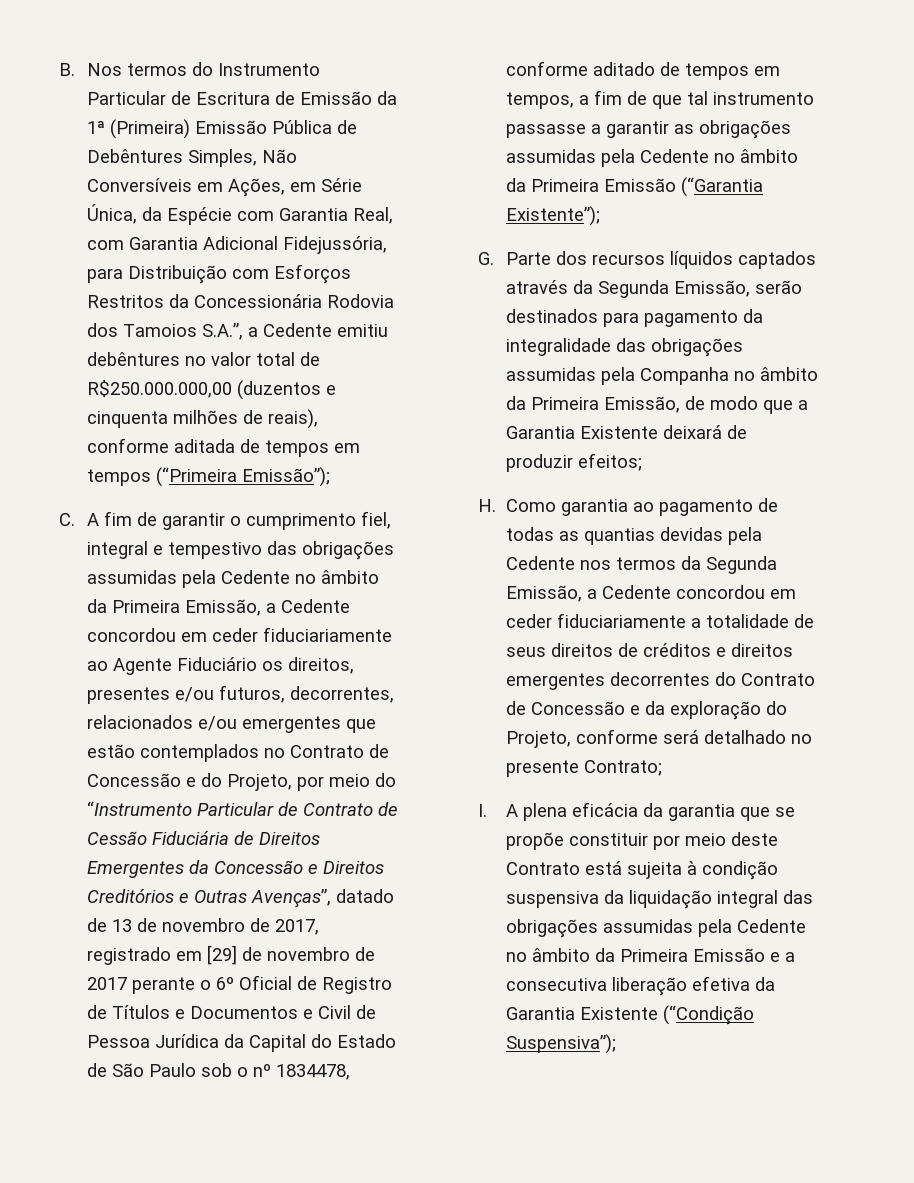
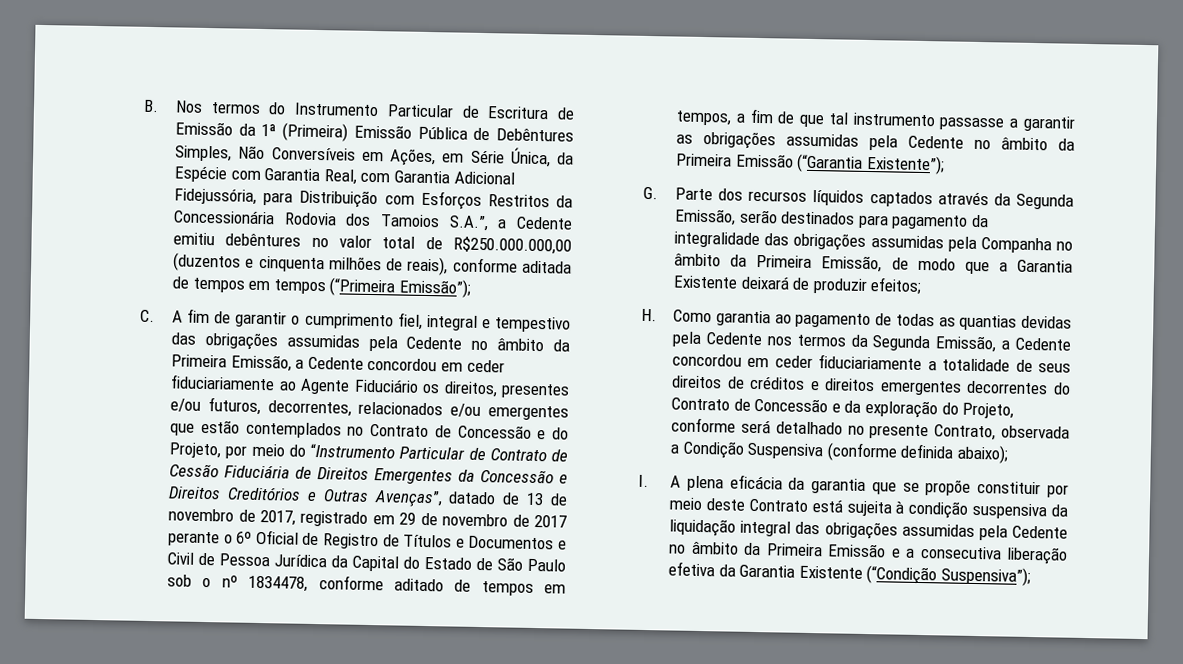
- C. A fim de garantir o cumprimento fiel, integral e tempestivo das obrigações assumidas pela Cedente no âmbito da Primeira Emissão, a Cedente concordou em ceder fiduciariamente ao Agente Fiduciário os direitos, presentes e/ou futuros, decorrentes, relacionados e/ou emergentes que estão contemplados no Contrato de Concessão e do Projeto, por meio do “Instrumento Particular de Contrato de Cessão Fiduciária de Direitos Emergentes da Concessão e Direitos Creditórios e Outras Avenças”, datado de 13 de novembro de 2017, registrado em [29] de novembro de 2017 perante o 6º Oficial de Registro de Títulos e Documentos e Civil de Pessoa Jurídica da Capital do Estado de São Paulo sob o nº 1834478, conforme aditado de tempos em tempos, a fim de que tal instrumento passasse a garantir as obrigações assumidas pela Cedente no âmbito da Primeira Emissão (“Garantia Existente”);
+ C. A fim de garantir o cumprimento fiel, integral e tempestivo das obrigações assumidas pela Cedente no âmbito da Primeira Emissão, a Cedente concordou em ceder fiduciariamente ao Agente Fiduciário os direitos, presentes e/ou futuros, decorrentes, relacionados e/ou emergentes que estão contemplados no Contrato de Concessão e do Projeto, por meio do “Instrumento Particular de Contrato de Cessão Fiduciária de Direitos Emergentes da Concessão e Direitos Creditórios e Outras Avenças”, datado de 13 de novembro de 2017, registrado em 29 de novembro de 2017 perante o 6º Oficial de Registro de Títulos e Documentos e Civil de Pessoa Jurídica da Capital do Estado de São Paulo sob o nº 1834478, conforme aditado de tempos em tempos, a fim de que tal instrumento passasse a garantir as obrigações assumidas pela Cedente no âmbito da Primeira Emissão (“Garantia Existente”);
- H. Como garantia ao pagamento de todas as quantias devidas pela Cedente nos termos da Segunda Emissão, a Cedente concordou em ceder fiduciariamente a totalidade de seus direitos de créditos e direitos emergentes decorrentes do Contrato de Concessão e da exploração do Projeto, conforme será detalhado no presente Contrato;
+ H. Como garantia ao pagamento de todas as quantias devidas pela Cedente nos termos da Segunda Emissão, a Cedente concordou em ceder fiduciariamente a totalidade de seus direitos de créditos e direitos emergentes decorrentes do Contrato de Concessão e da exploração do Projeto, conforme será detalhado no presente Contrato, observada a Condição Suspensiva (conforme definida abaixo);

